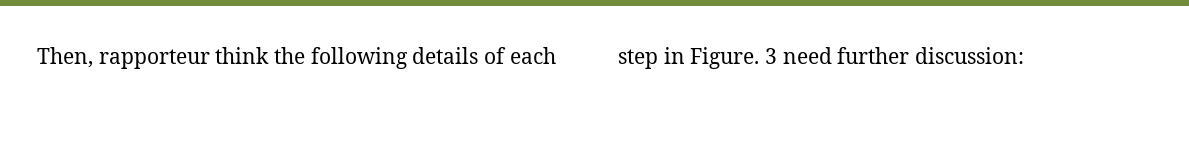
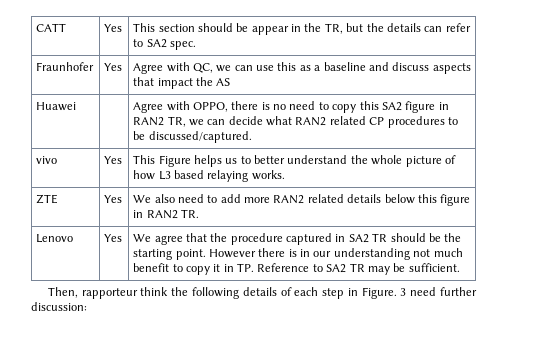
+ CATT | Yes | This section should be appear in the TR, but the details can refer to SA2 spec.
+ Fraunhofer | Yes | Agree with QC, we can use this as a baseline and discuss aspects that impact the AS
+ Huawei | | Agree with OPPO, there is no need to copy this SA2 figure in RAN2 TR, we can decide what RAN2 related CP procedures to be discussed/captured.
+ vivo | Yes | This Figure helps us to better understand the whole picture of how L3 based relaying works.
+ ZTE | Yes | We also need to add more RAN2 related details below this figure in RAN2 TR.
+ Lenovo | Yes | We agree that the procedure captured in SA2 TR should be the starting point. However there is in our understanding not much benefit to copy it in TP. Reference to SA2 TR may be sufficient.

